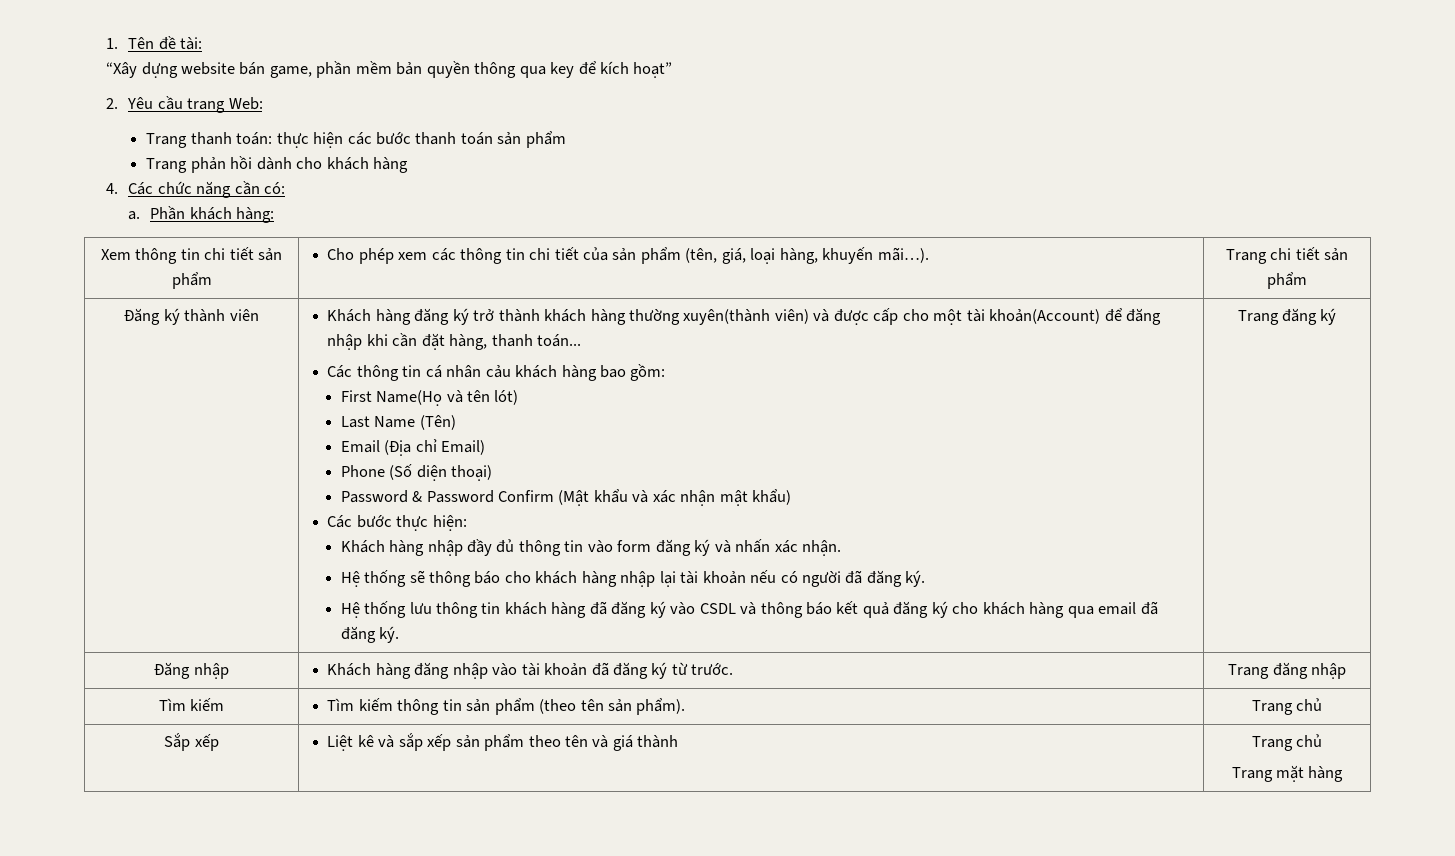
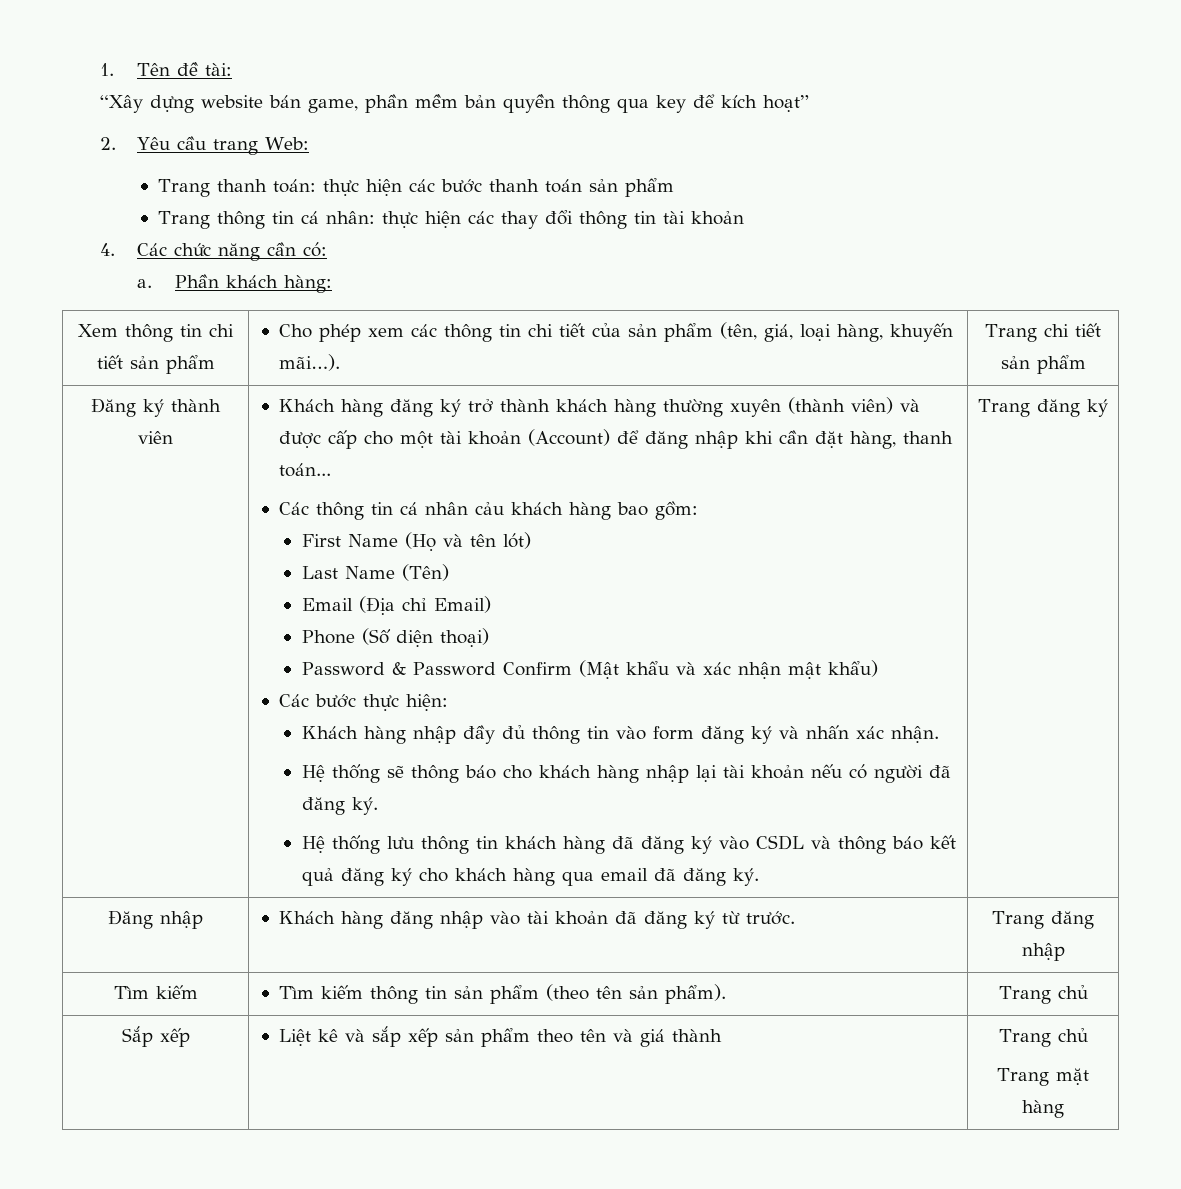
- Trang phản hồi dành cho khách hàng
+ Trang thông tin cá nhân: thực hiện các thay đổi thông tin tài khoản
- Khách hàng đăng ký trở thành khách hàng thường xuyên(thành viên) và được cấp cho một tài khoản(Account) để đăng nhập khi cần đặt hàng, thanh toán...
+ Khách hàng đăng ký trở thành khách hàng thường xuyên (thành viên) và được cấp cho một tài khoản (Account) để đăng nhập khi cần đặt hàng, thanh toán...
- First Name(Họ và tên lót)
+ First Name (Họ và tên lót)

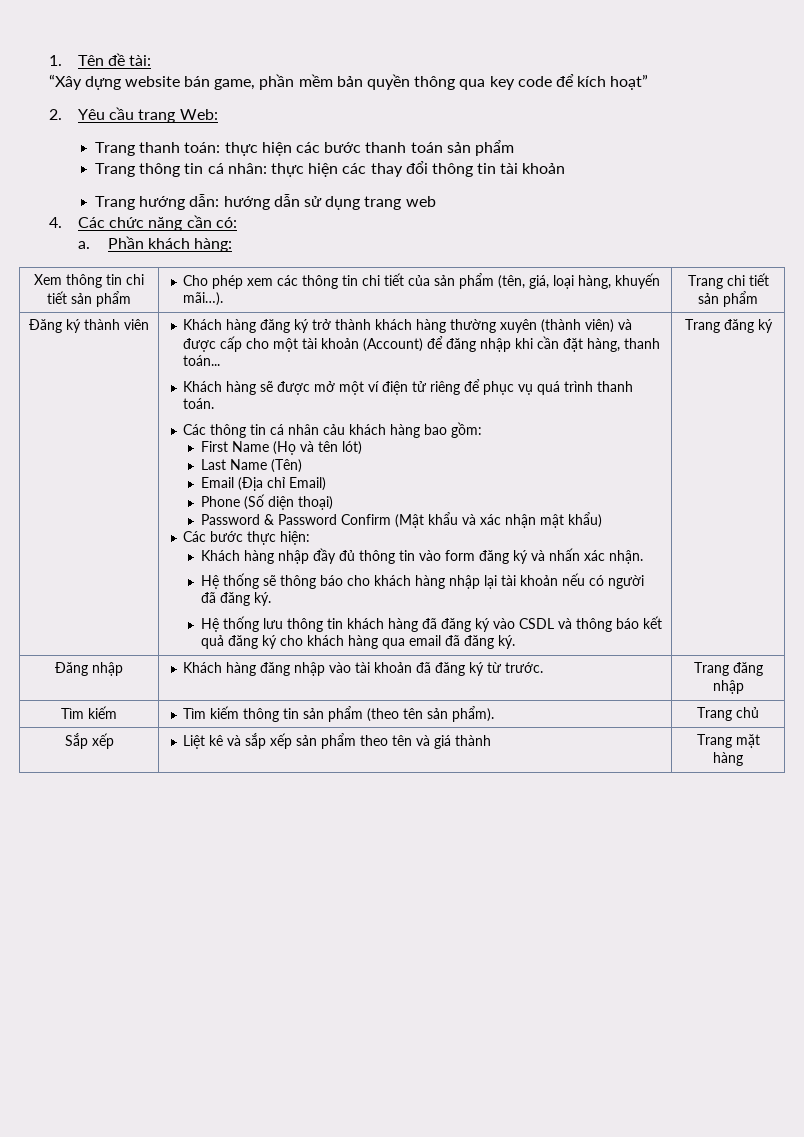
- “Xây dựng website bán game, phần mềm bản quyền thông qua key để kích hoạt”
+ “Xây dựng website bán game, phần mềm bản quyền thông qua key code để kích hoạt”
+ Trang hướng dẫn: hướng dẫn sử dụng trang web
+ Khách hàng sẽ được mở một ví điện tử riêng để phục vụ quá trình thanh toán.
- Sắp xếp | Liệt kê và sắp xếp sản phẩm theo tên và giá thành | Trang chủ
- Trang mặt hàng
+ Sắp xếp | Liệt kê và sắp xếp sản phẩm theo tên và giá thành | Trang mặt hàng

